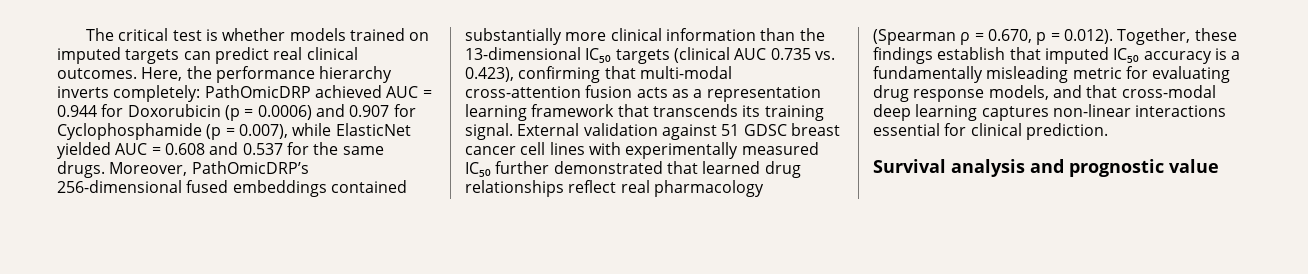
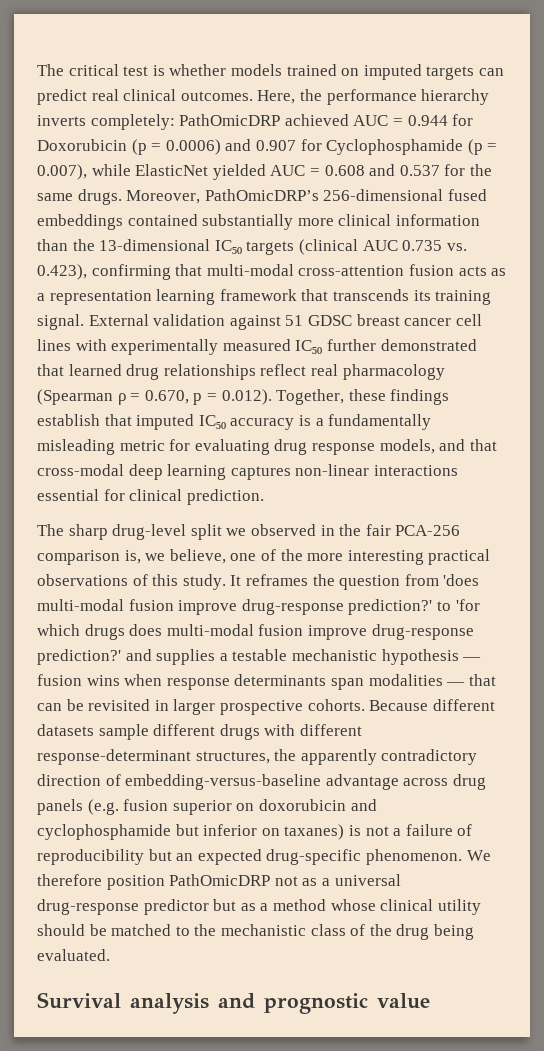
+ The sharp drug-level split we observed in the fair PCA-256 comparison is, we believe, one of the more interesting practical observations of this study. It reframes the question from 'does multi-modal fusion improve drug-response prediction?' to 'for which drugs does multi-modal fusion improve drug-response prediction?' and supplies a testable mechanistic hypothesis — fusion wins when response determinants span modalities — that can be revisited in larger prospective cohorts. Because different datasets sample different drugs with different response-determinant structures, the apparently contradictory direction of embedding-versus-baseline advantage across drug panels (e.g. fusion superior on doxorubicin and cyclophosphamide but inferior on taxanes) is not a failure of reproducibility but an expected drug-specific phenomenon. We therefore position PathOmicDRP not as a universal drug-response predictor but as a method whose clinical utility should be matched to the mechanistic class of the drug being evaluated.

